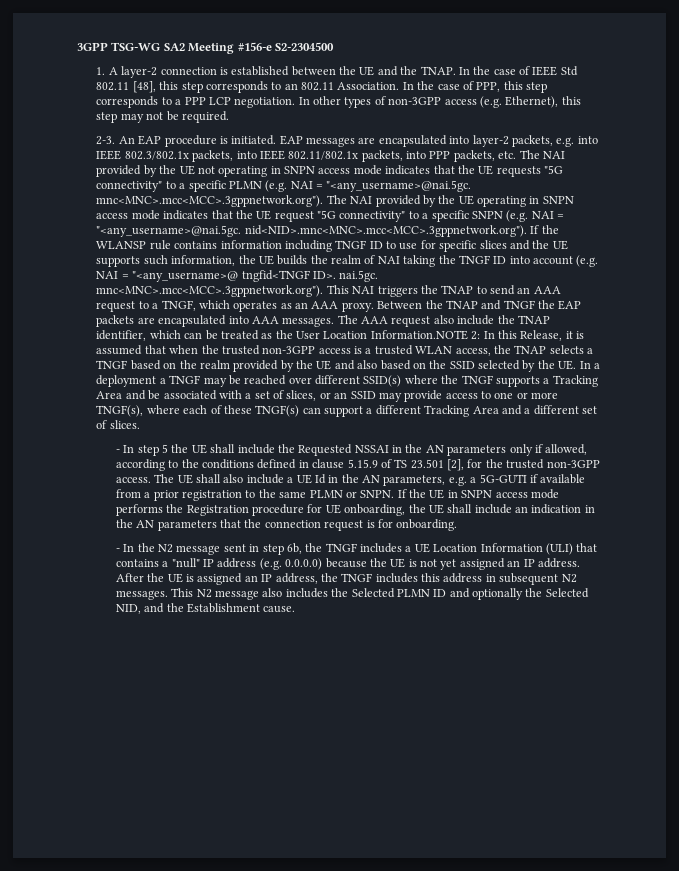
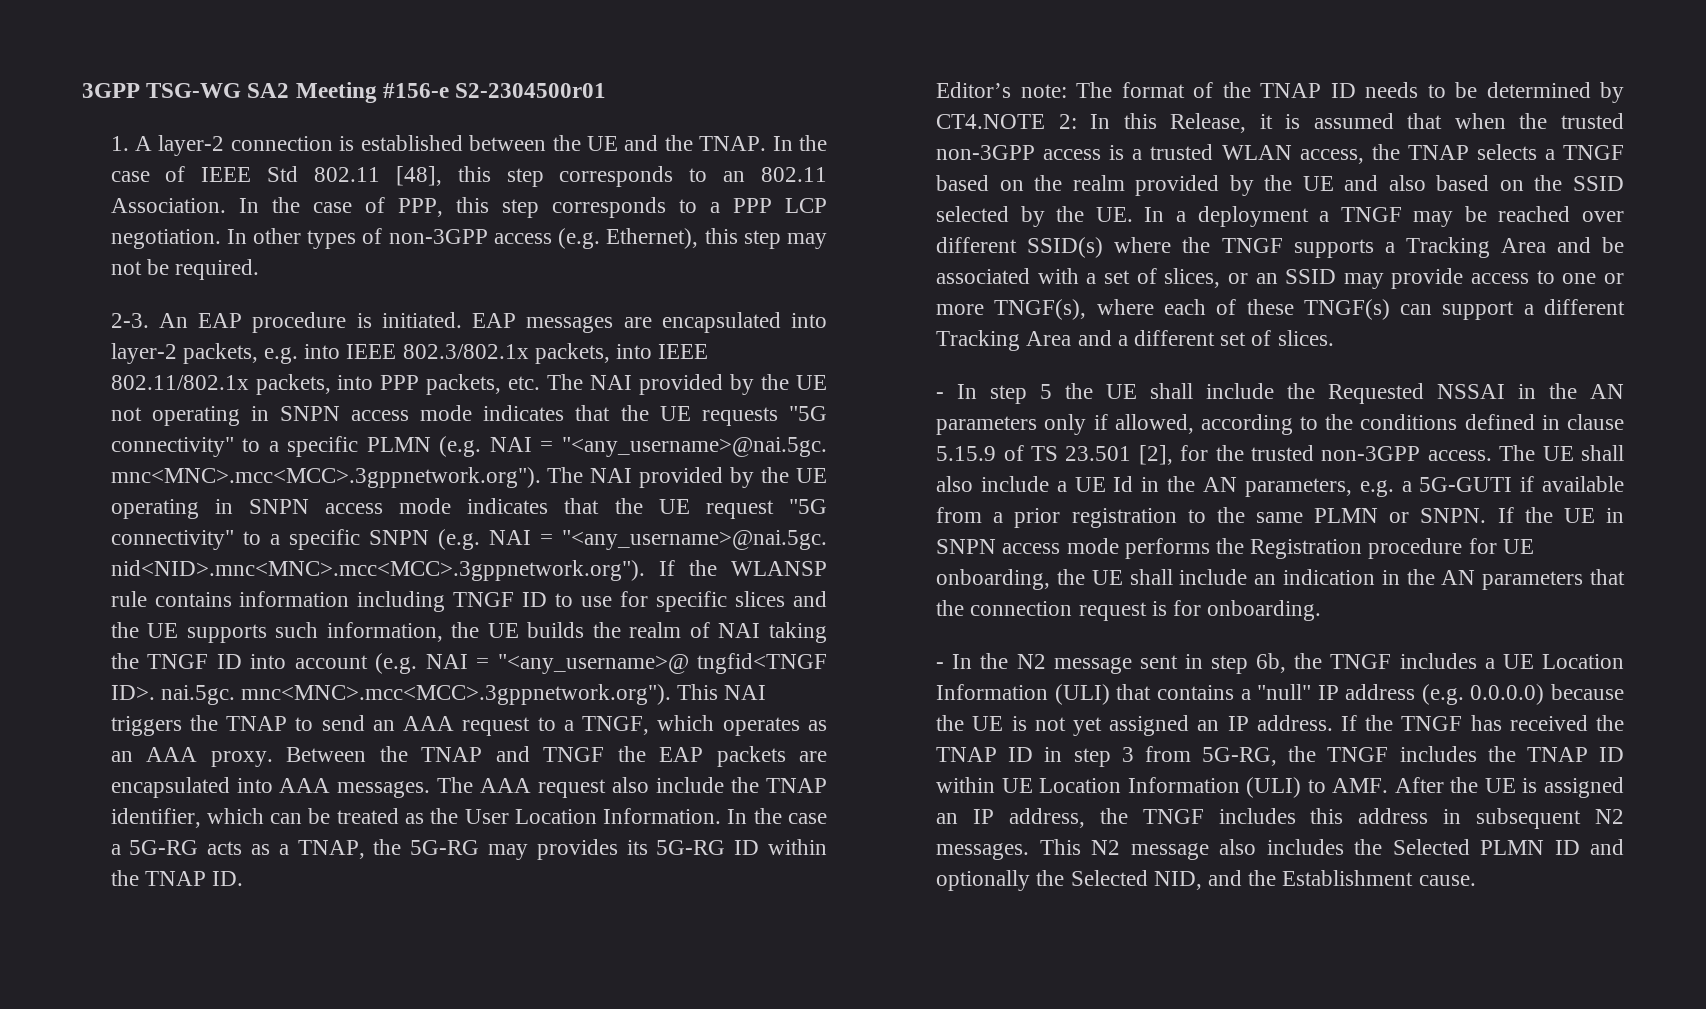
- 3GPP TSG-WG SA2 Meeting #156-e S2-2304500
+ 3GPP TSG-WG SA2 Meeting #156-e S2-2304500r01
- The AAA request also include the TNAP identifier, which can be treated as the User Location Information.NOTE 2:
+ The AAA request also include the TNAP identifier, which can be treated as the User Location Information. In the case a 5G-RG acts as a TNAP, the 5G-RG may provides its 5G-RG ID within the TNAP ID.
+ Editor’s note: The format of the TNAP ID needs to be determined by CT4.NOTE 2:
- After the UE is assigned an IP address, the TNGF includes this address in subsequent N2 messages.
+ If the TNGF has received the TNAP ID in step 3 from 5G-RG, the TNGF includes the TNAP ID within UE Location Information (ULI) to AMF. After the UE is assigned an IP address, the TNGF includes this address in subsequent N2 messages.

